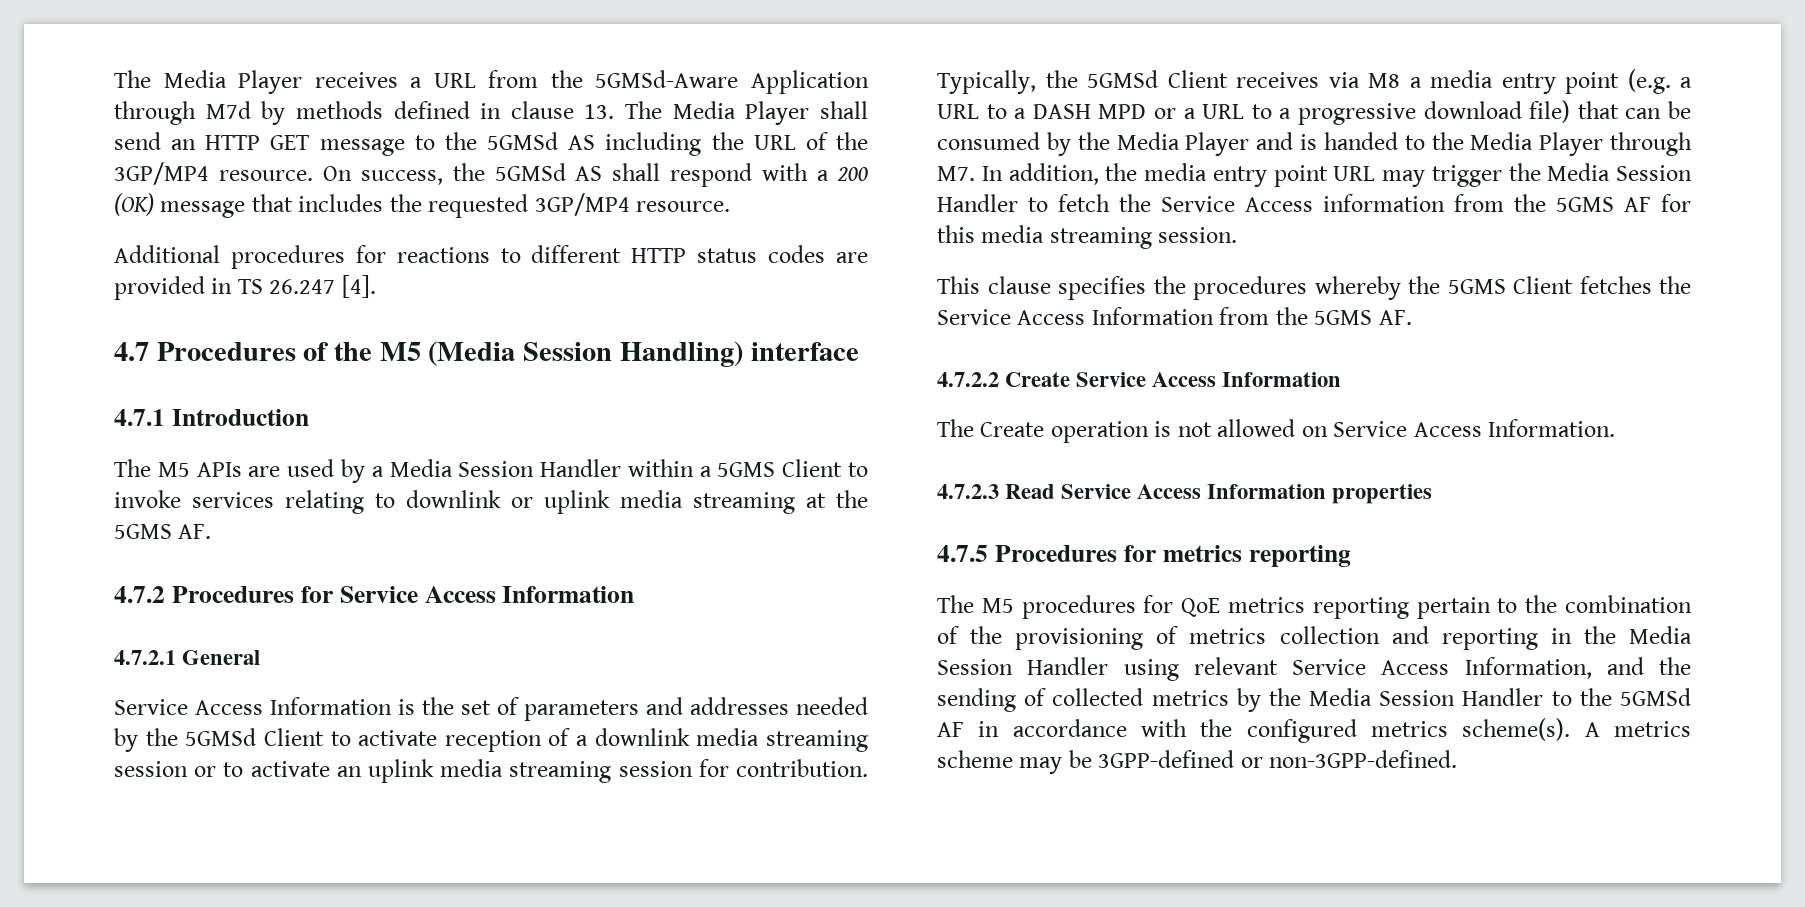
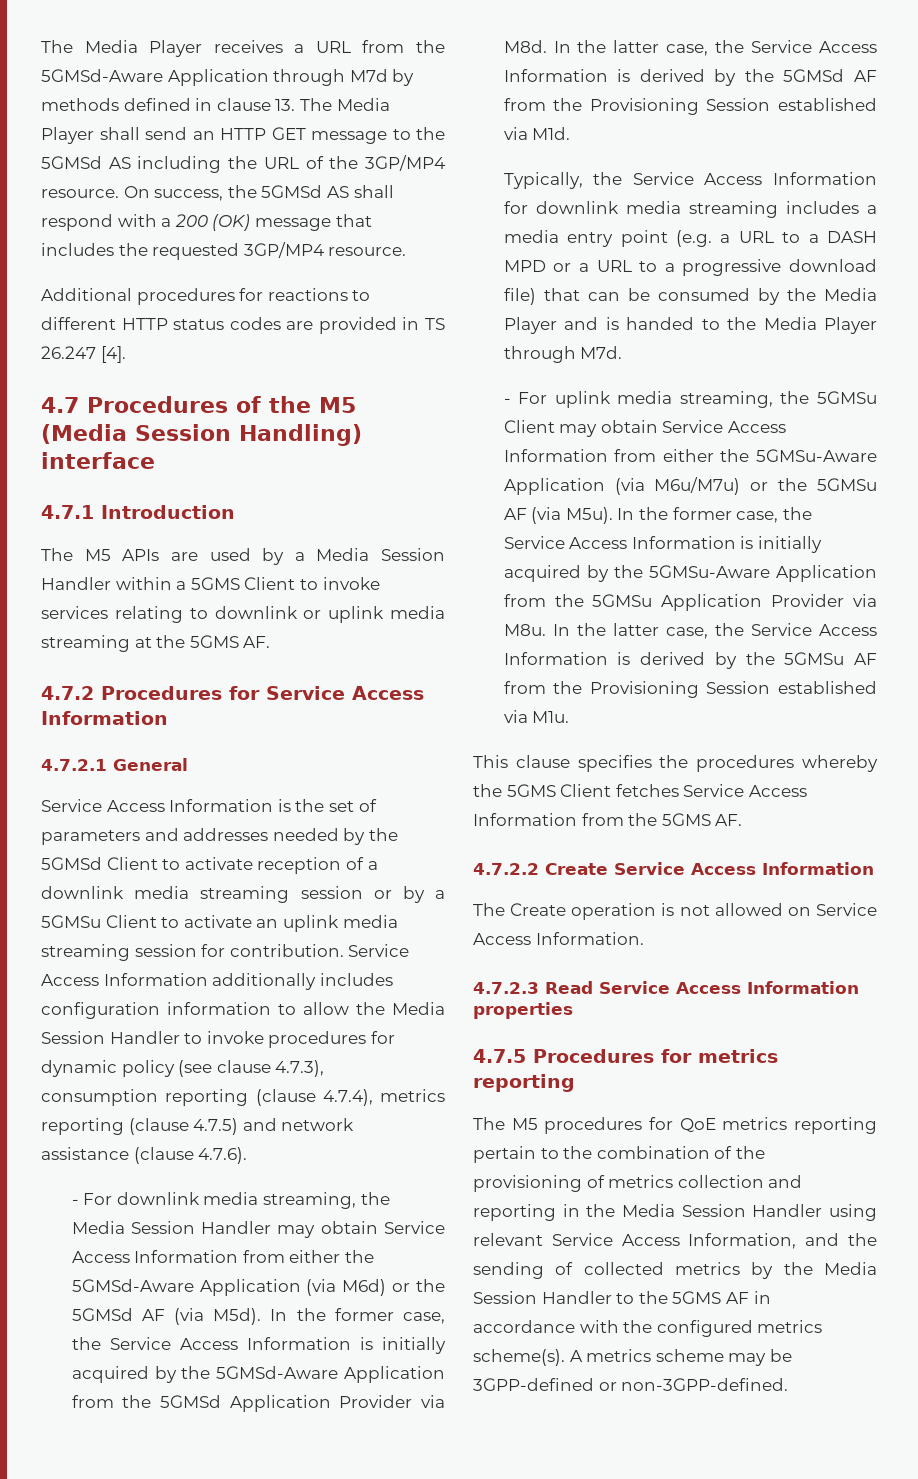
- Service Access Information is the set of parameters and addresses needed by the 5GMSd Client to activate reception of a downlink media streaming session or to activate an uplink media streaming session for contribution.
+ Service Access Information is the set of parameters and addresses needed by the 5GMSd Client to activate reception of a downlink media streaming session or by a 5GMSu Client to activate an uplink media streaming session for contribution.
- Typically, the 5GMSd Client receives via M8 a media entry point (e.g. a URL to a DASH MPD or a URL to a progressive download file) that can be consumed by the Media Player and is handed to the Media Player through M7. In addition, the media entry point URL may trigger the Media Session Handler to fetch the Service Access information from the 5GMS AF for this media streaming session.
+ Service Access Information additionally includes configuration information to allow the Media Session Handler to invoke procedures for dynamic policy (see clause 4.7.3), consumption reporting (clause 4.7.4), metrics reporting (clause 4.7.5) and network assistance (clause 4.7.6).
+ - For downlink media streaming, the Media Session Handler may obtain Service Access Information from either the 5GMSd-Aware Application (via M6d) or the 5GMSd AF (via M5d). In the former case, the Service Access Information is initially acquired by the 5GMSd-Aware Application from the 5GMSd Application Provider via M8d. In the latter case, the Service Access Information is derived by the 5GMSd AF from the Provisioning Session established via M1d.
+ Typically, the Service Access Information for downlink media streaming includes a media entry point (e.g. a URL to a DASH MPD or a URL to a progressive download file) that can be consumed by the Media Player and is handed to the Media Player through M7d.
+ - For uplink media streaming, the 5GMSu Client may obtain Service Access Information from either the 5GMSu-Aware Application (via M6u/M7u) or the 5GMSu AF (via M5u). In the former case, the Service Access Information is initially acquired by the 5GMSu-Aware Application from the 5GMSu Application Provider via M8u. In the latter case, the Service Access Information is derived by the 5GMSu AF from the Provisioning Session established via M1u.
- This clause specifies the procedures whereby the 5GMS Client fetches the Service Access Information from the 5GMS AF.
+ This clause specifies the procedures whereby the 5GMS Client fetches Service Access Information from the 5GMS AF.
- The M5 procedures for QoE metrics reporting pertain to the combination of the provisioning of metrics collection and reporting in the Media Session Handler using relevant Service Access Information, and the sending of collected metrics by the Media Session Handler to the 5GMSd AF in accordance with the configured metrics scheme(s).
+ The M5 procedures for QoE metrics reporting pertain to the combination of the provisioning of metrics collection and reporting in the Media Session Handler using relevant Service Access Information, and the sending of collected metrics by the Media Session Handler to the 5GMS AF in accordance with the configured metrics scheme(s).

